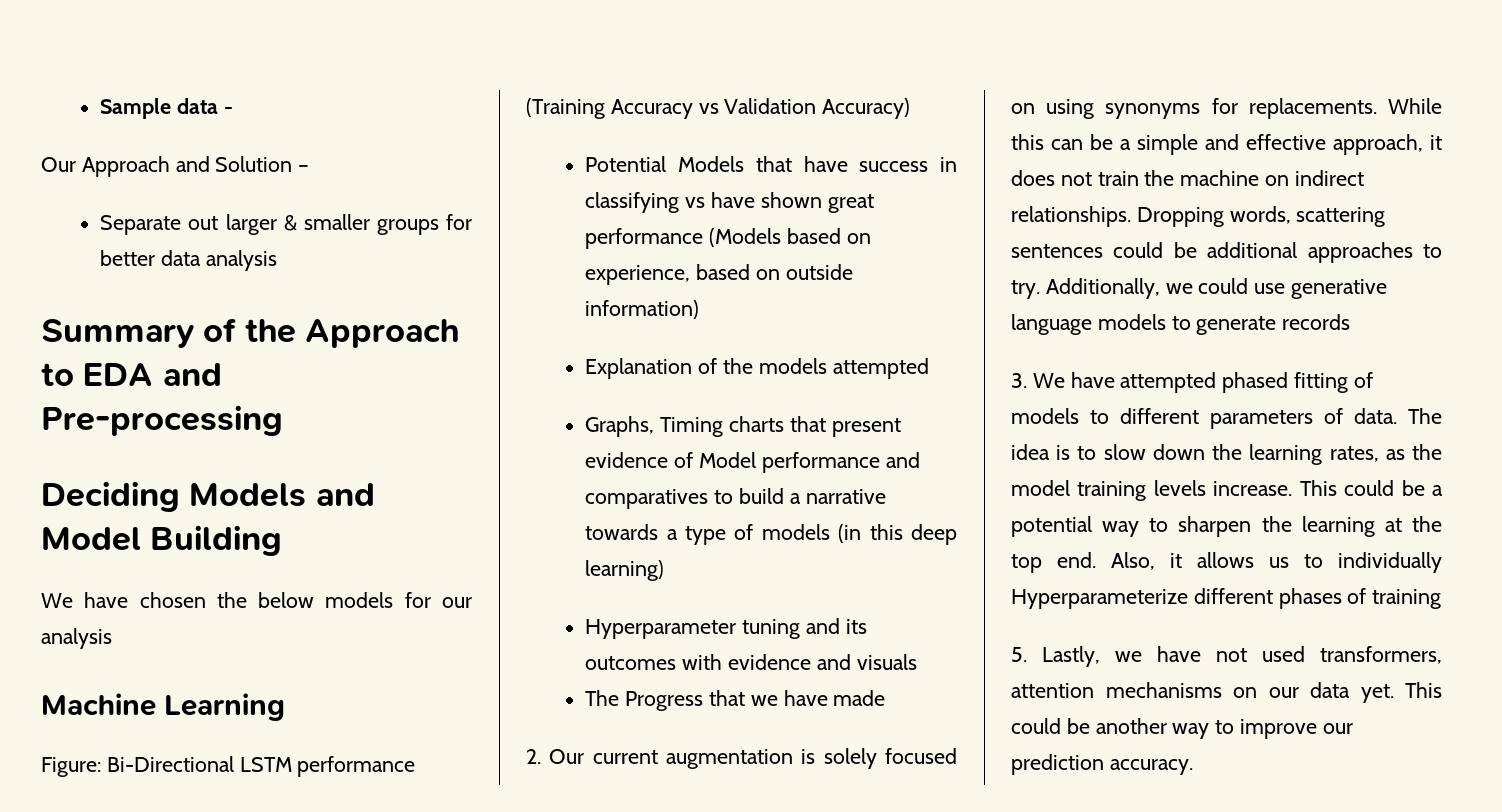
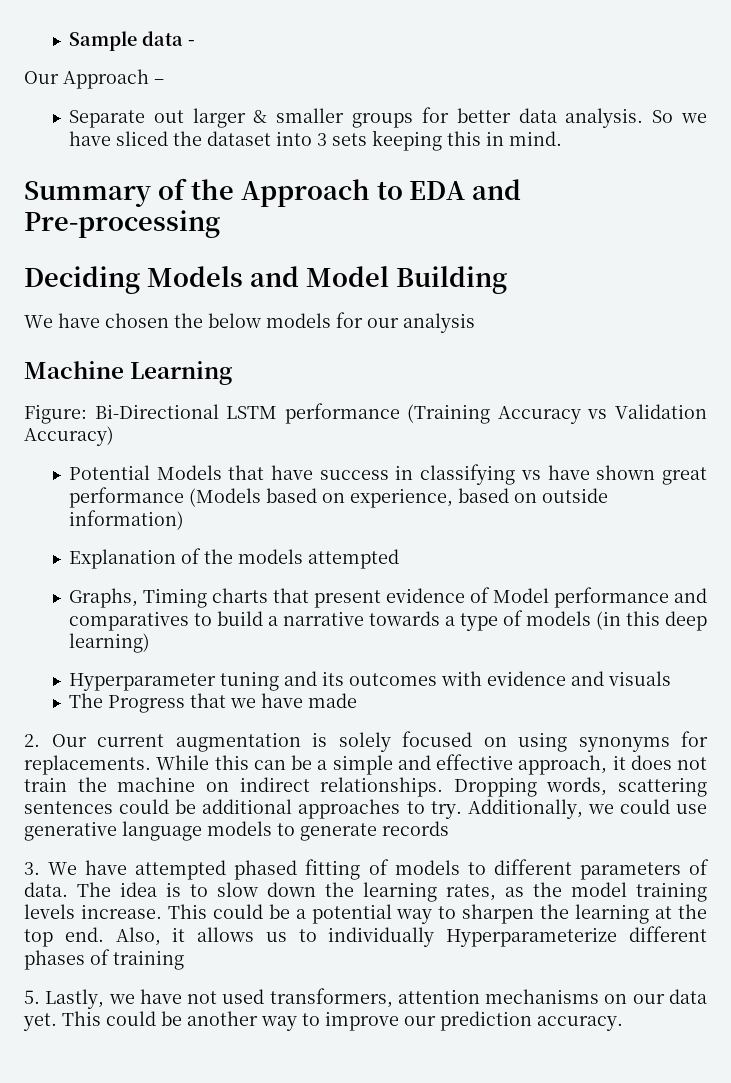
- Our Approach and Solution –
+ Our Approach –
- Separate out larger & smaller groups for better data analysis
+ Separate out larger & smaller groups for better data analysis. So we have sliced the dataset into 3 sets keeping this in mind.

